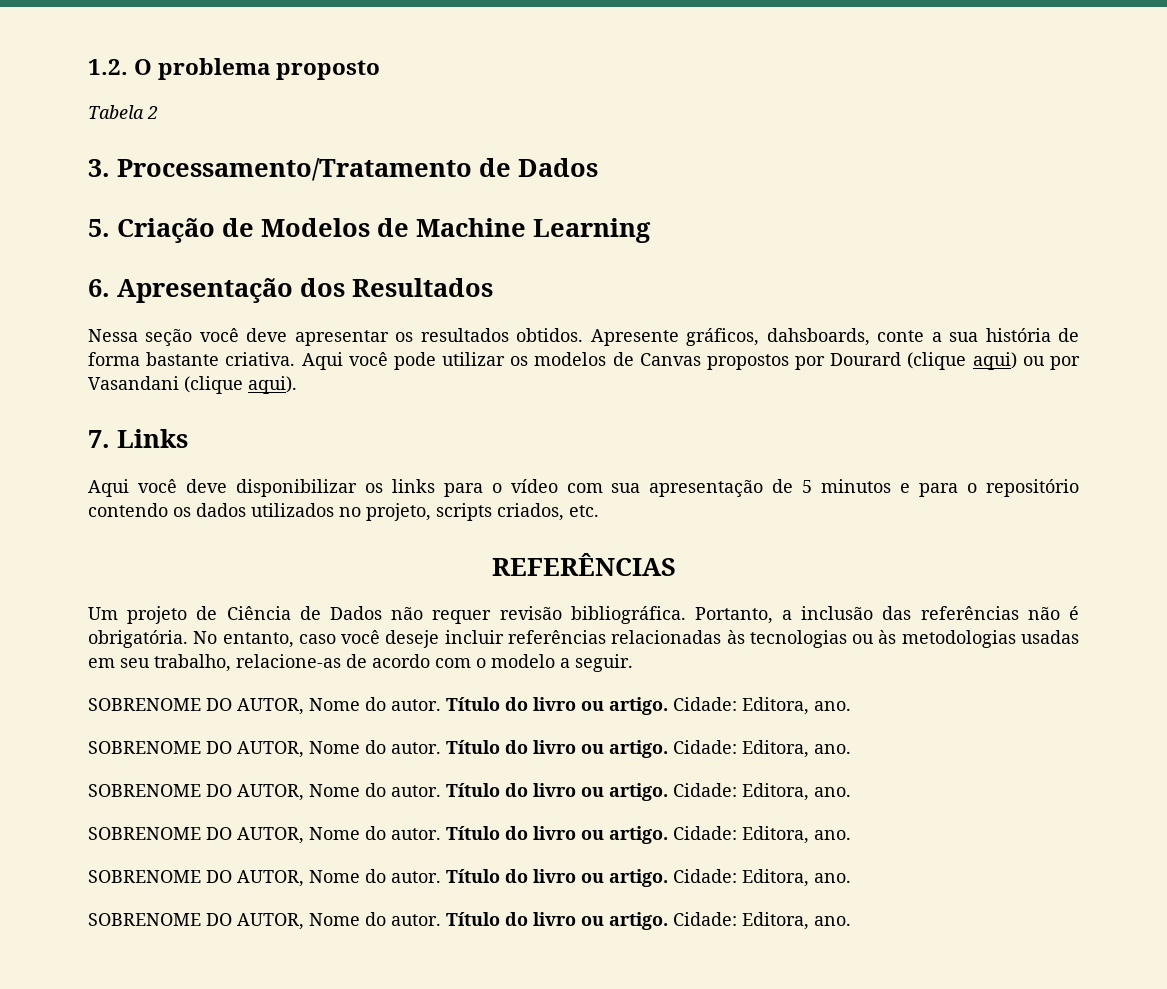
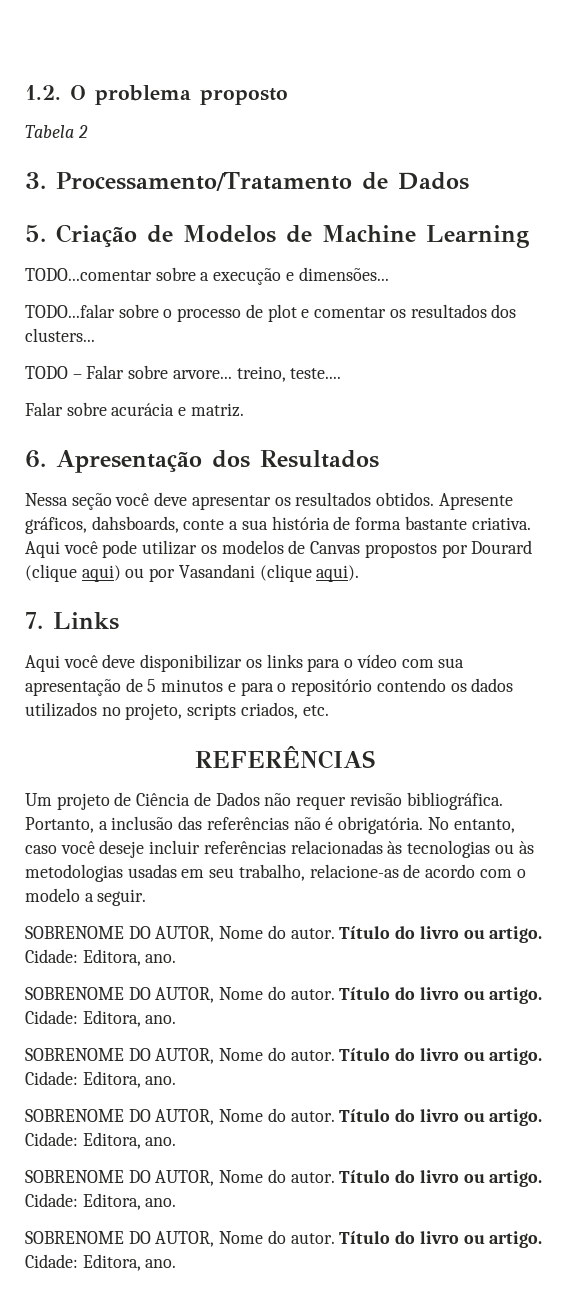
+ TODO...comentar sobre a execução e dimensões...
+ TODO...falar sobre o processo de plot e comentar os resultados dos clusters...
+ TODO – Falar sobre arvore... treino, teste....
+ Falar sobre acurácia e matriz.

